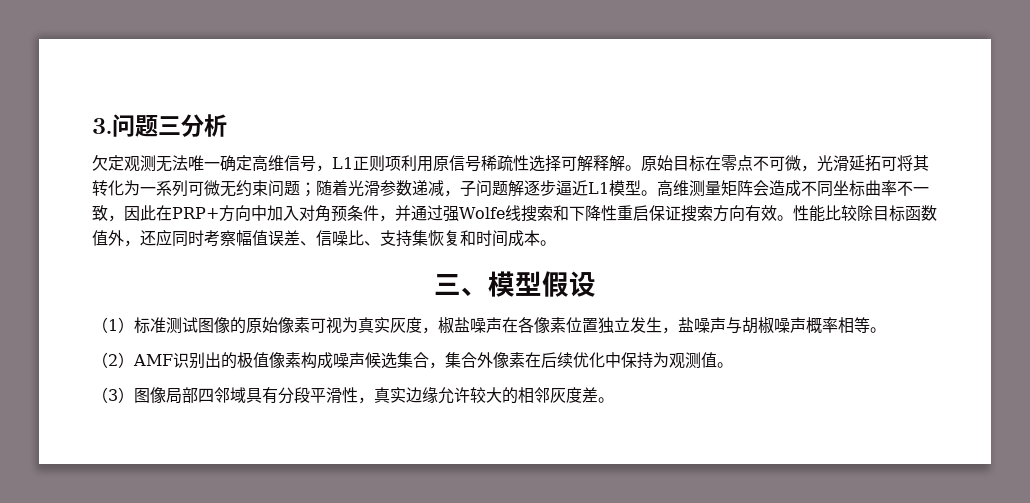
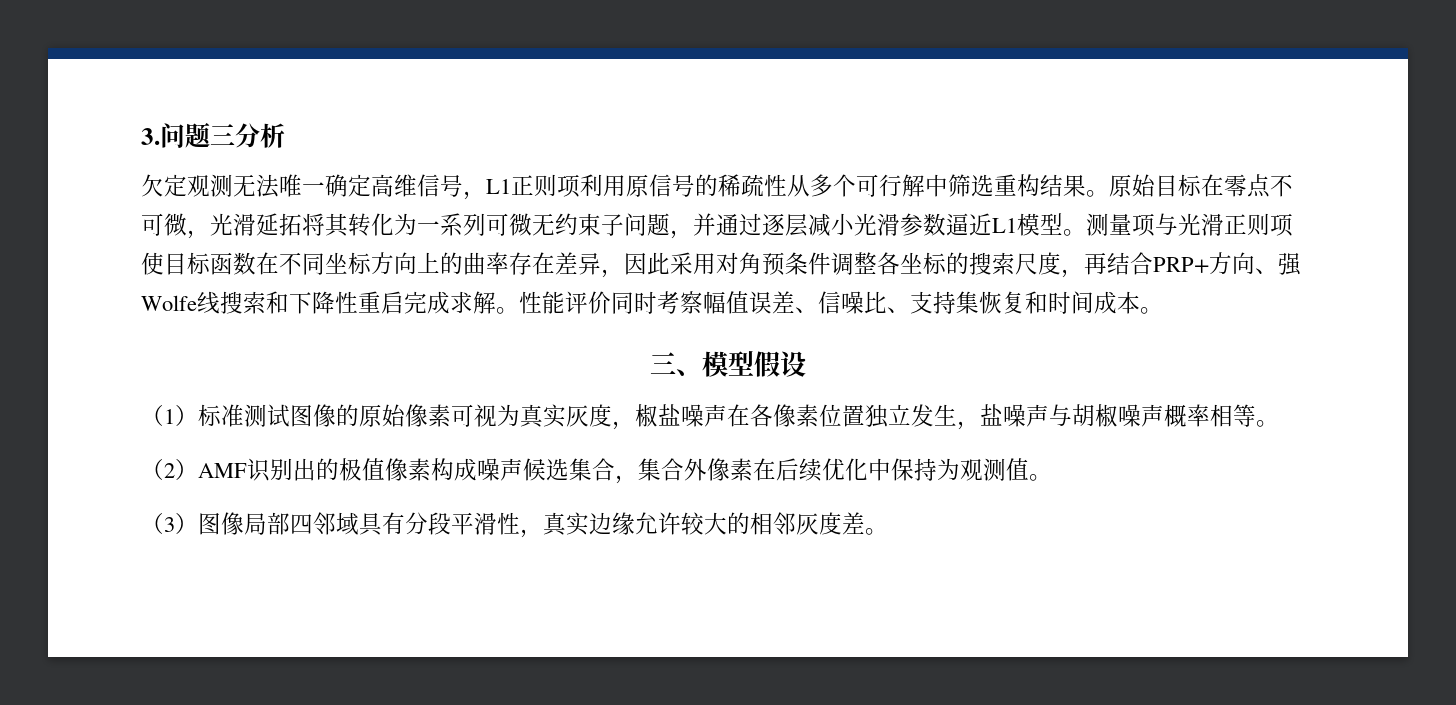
- 欠定观测无法唯一确定高维信号，L1正则项利用原信号稀疏性选择可解释解。
+ 欠定观测无法唯一确定高维信号，L1正则项利用原信号的稀疏性从多个可行解中筛选重构结果。
- 原始目标在零点不可微，光滑延拓可将其转化为一系列可微无约束问题；随着光滑参数递减，子问题解逐步逼近L1模型。高维测量矩阵会造成不同坐标曲率不一致，因此在PRP+方向中加入对角预条件，并通过强Wolfe线搜索和下降性重启保证搜索方向有效。性能比较除目标函数值外，还应同时考察幅值误差、信噪比、支持集恢复和时间成本。
+ 原始目标在零点不可微，光滑延拓将其转化为一系列可微无约束子问题，并通过逐层减小光滑参数逼近L1模型。测量项与光滑正则项使目标函数在不同坐标方向上的曲率存在差异，因此采用对角预条件调整各坐标的搜索尺度，再结合PRP+方向、强Wolfe线搜索和下降性重启完成求解。性能评价同时考察幅值误差、信噪比、支持集恢复和时间成本。

